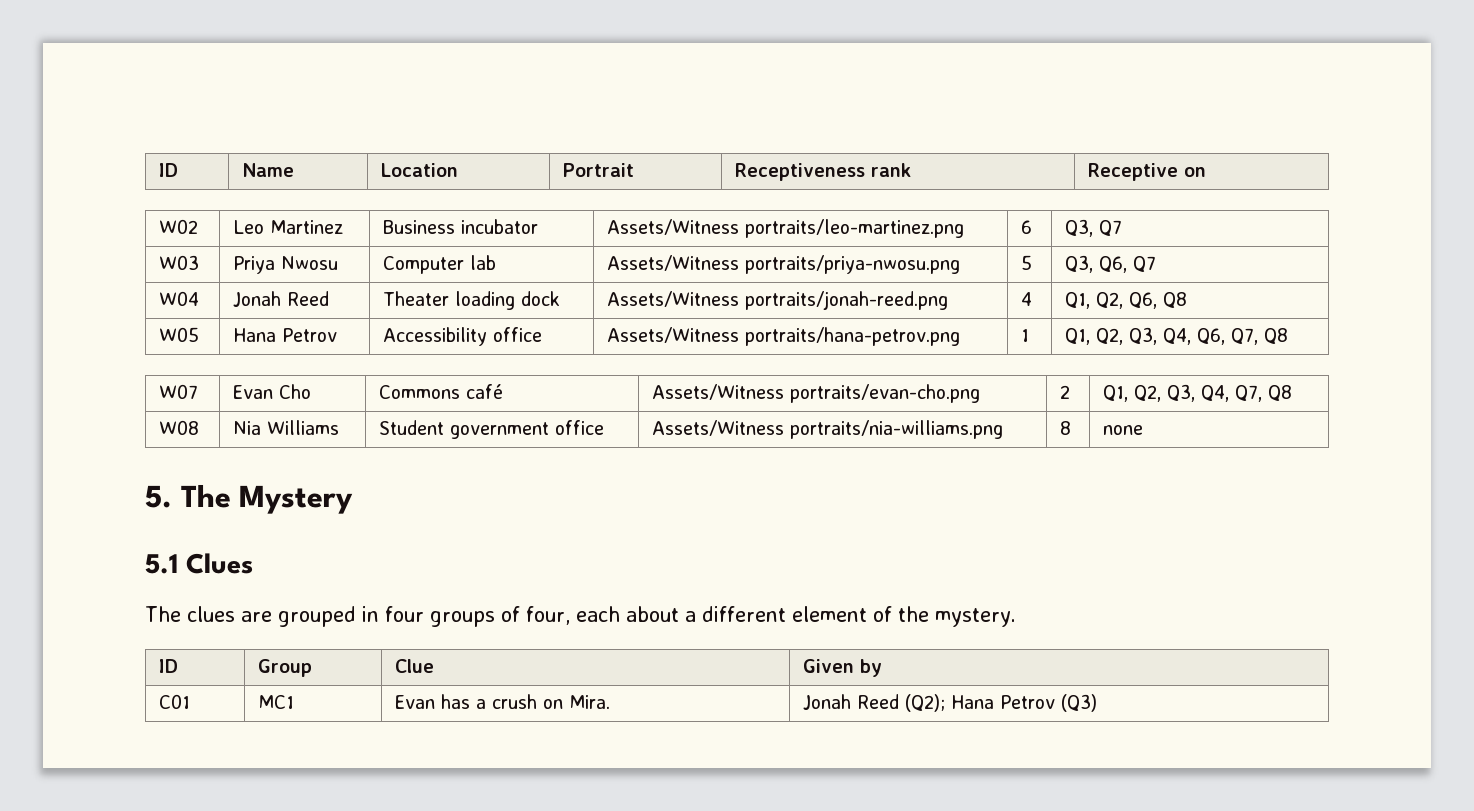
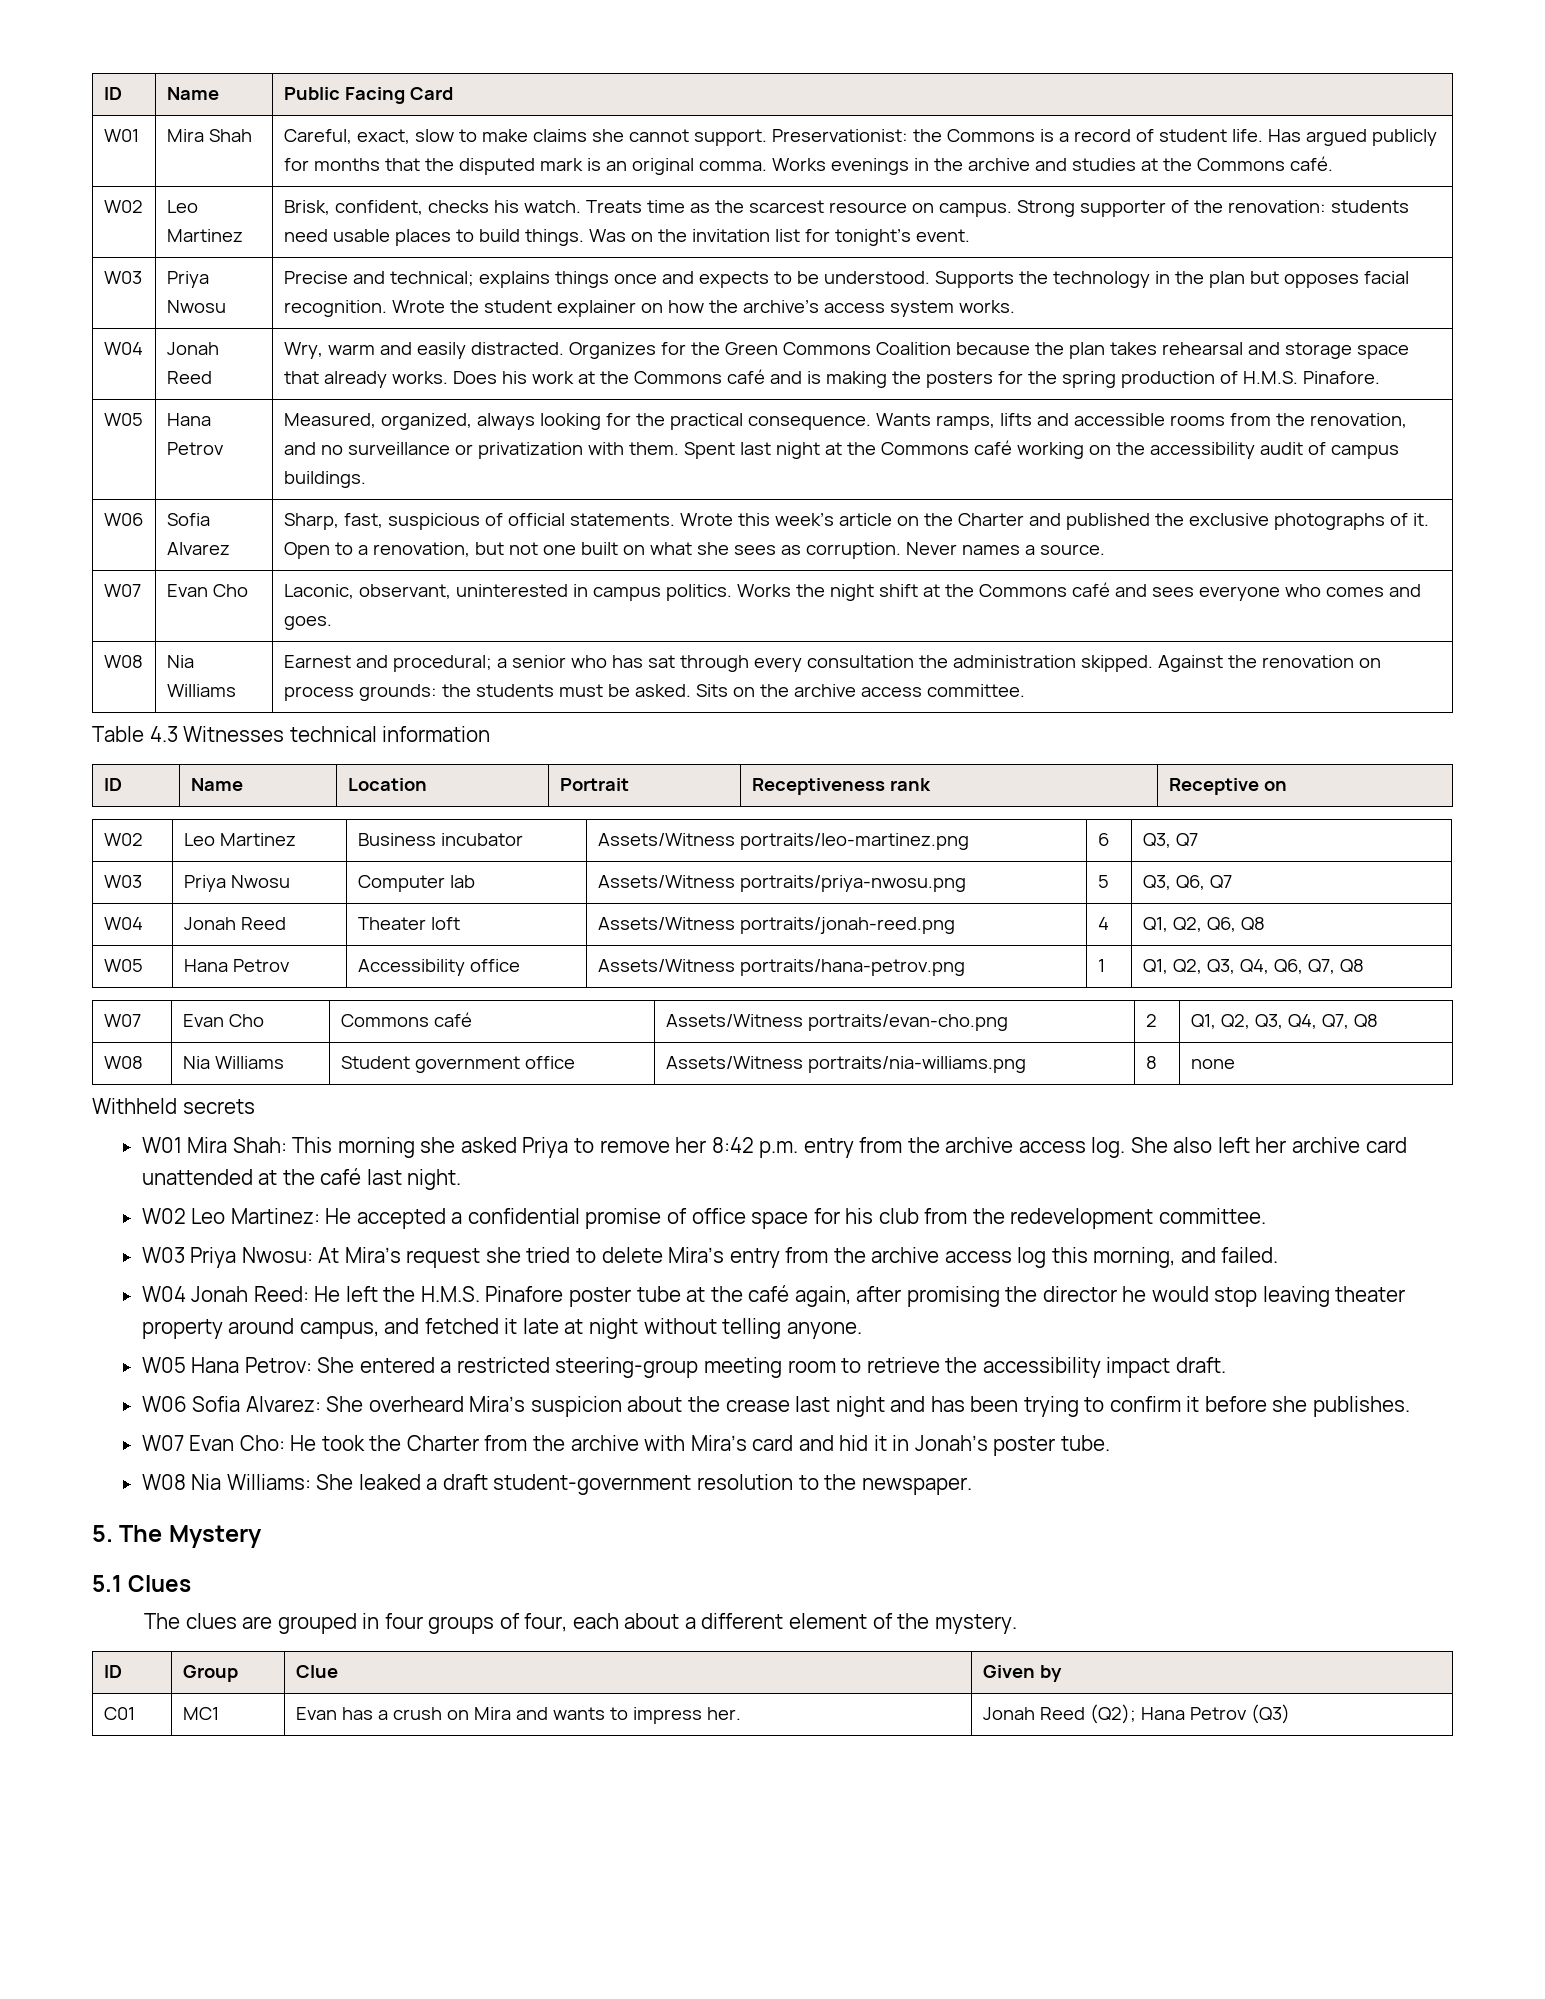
+ ID | Name | Public Facing Card
+ W01 | Mira Shah | Careful, exact, slow to make claims she cannot support. Preservationist: the Commons is a record of student life. Has argued publicly for months that the disputed mark is an original comma. Works evenings in the archive and studies at the Commons café.
+ W02 | Leo Martinez | Brisk, confident, checks his watch. Treats time as the scarcest resource on campus. Strong supporter of the renovation: students need usable places to build things. Was on the invitation list for tonight’s event.
+ W03 | Priya Nwosu | Precise and technical; explains things once and expects to be understood. Supports the technology in the plan but opposes facial recognition. Wrote the student explainer on how the archive’s access system works.
+ W04 | Jonah Reed | Wry, warm and easily distracted. Organizes for the Green Commons Coalition because the plan takes rehearsal and storage space that already works. Does his work at the Commons café and is making the posters for the spring production of H.M.S. Pinafore.
+ W05 | Hana Petrov | Measured, organized, always looking for the practical consequence. Wants ramps, lifts and accessible rooms from the renovation, and no surveillance or privatization with them. Spent last night at the Commons café working on the accessibility audit of campus buildings.
+ W06 | Sofia Alvarez | Sharp, fast, suspicious of official statements. Wrote this week’s article on the Charter and published the exclusive photographs of it. Open to a renovation, but not one built on what she sees as corruption. Never names a source.
+ W07 | Evan Cho | Laconic, observant, uninterested in campus politics. Works the night shift at the Commons café and sees everyone who comes and goes.
+ W08 | Nia Williams | Earnest and procedural; a senior who has sat through every consultation the administration skipped. Against the renovation on process grounds: the students must be asked. Sits on the archive access committee.
+ Table 4.3 Witnesses technical information
- W04 | Jonah Reed | Theater loading dock | Assets/Witness portraits/jonah-reed.png | 4 | Q1, Q2, Q6, Q8
+ W04 | Jonah Reed | Theater loft | Assets/Witness portraits/jonah-reed.png | 4 | Q1, Q2, Q6, Q8
+ Withheld secrets
+ W01 Mira Shah: This morning she asked Priya to remove her 8:42 p.m. entry from the archive access log. She also left her archive card unattended at the café last night.
+ W02 Leo Martinez: He accepted a confidential promise of office space for his club from the redevelopment committee.
+ W03 Priya Nwosu: At Mira’s request she tried to delete Mira’s entry from the archive access log this morning, and failed.
+ W04 Jonah Reed: He left the H.M.S. Pinafore poster tube at the café again, after promising the director he would stop leaving theater property around campus, and fetched it late at night without telling anyone.
+ W05 Hana Petrov: She entered a restricted steering-group meeting room to retrieve the accessibility impact draft.
+ W06 Sofia Alvarez: She overheard Mira’s suspicion about the crease last night and has been trying to confirm it before she publishes.
+ W07 Evan Cho: He took the Charter from the archive with Mira’s card and hid it in Jonah’s poster tube.
+ W08 Nia Williams: She leaked a draft student-government resolution to the newspaper.
- C01 | MC1 | Evan has a crush on Mira. | Jonah Reed (Q2); Hana Petrov (Q3)
+ C01 | MC1 | Evan has a crush on Mira and wants to impress her. | Jonah Reed (Q2); Hana Petrov (Q3)

